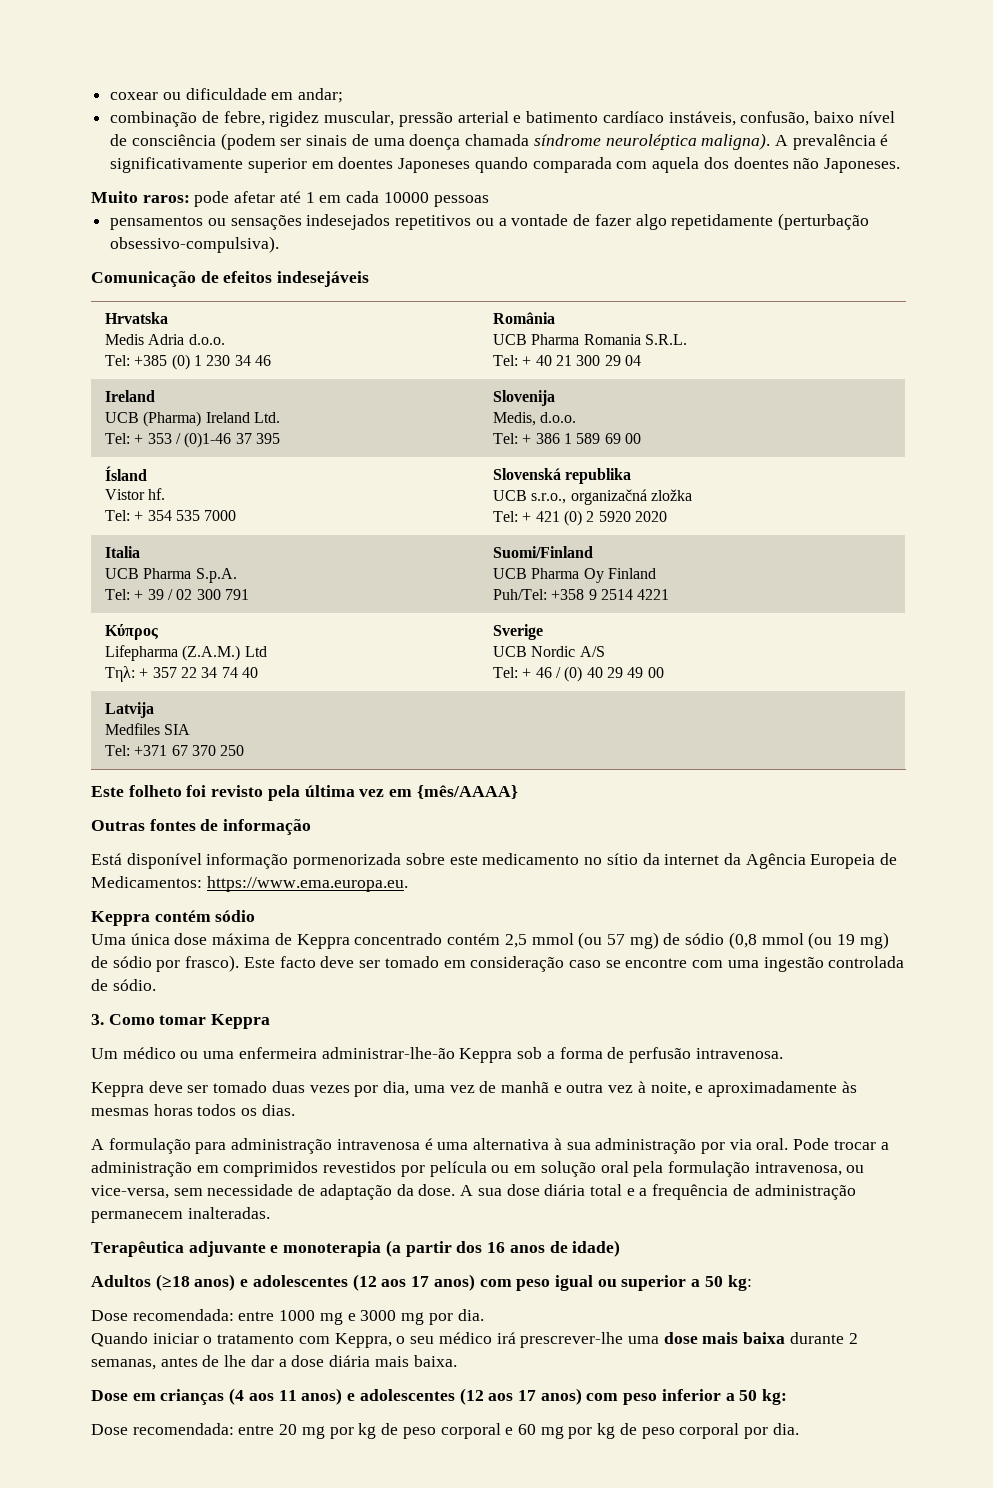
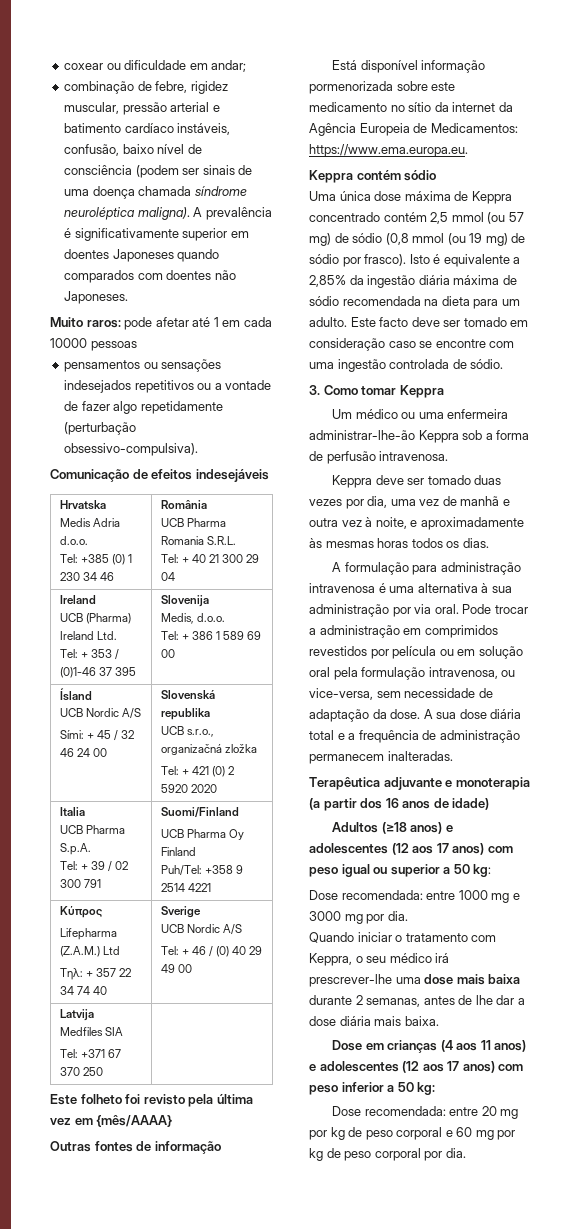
- A prevalência é significativamente superior em doentes Japoneses quando comparada com aquela dos doentes não Japoneses.
+ A prevalência é significativamente superior em doentes Japoneses quando comparados com doentes não Japoneses.
  Ísland
- Vistor hf.
- Tel: + 354 535 7000 | Slovenská republika
+ UCB Nordic A/S
+ Sími: + 45 / 32 46 24 00 | Slovenská republika
+ Isto é equivalente a 2,85% da ingestão diária máxima de sódio recomendada na dieta para um adulto.

